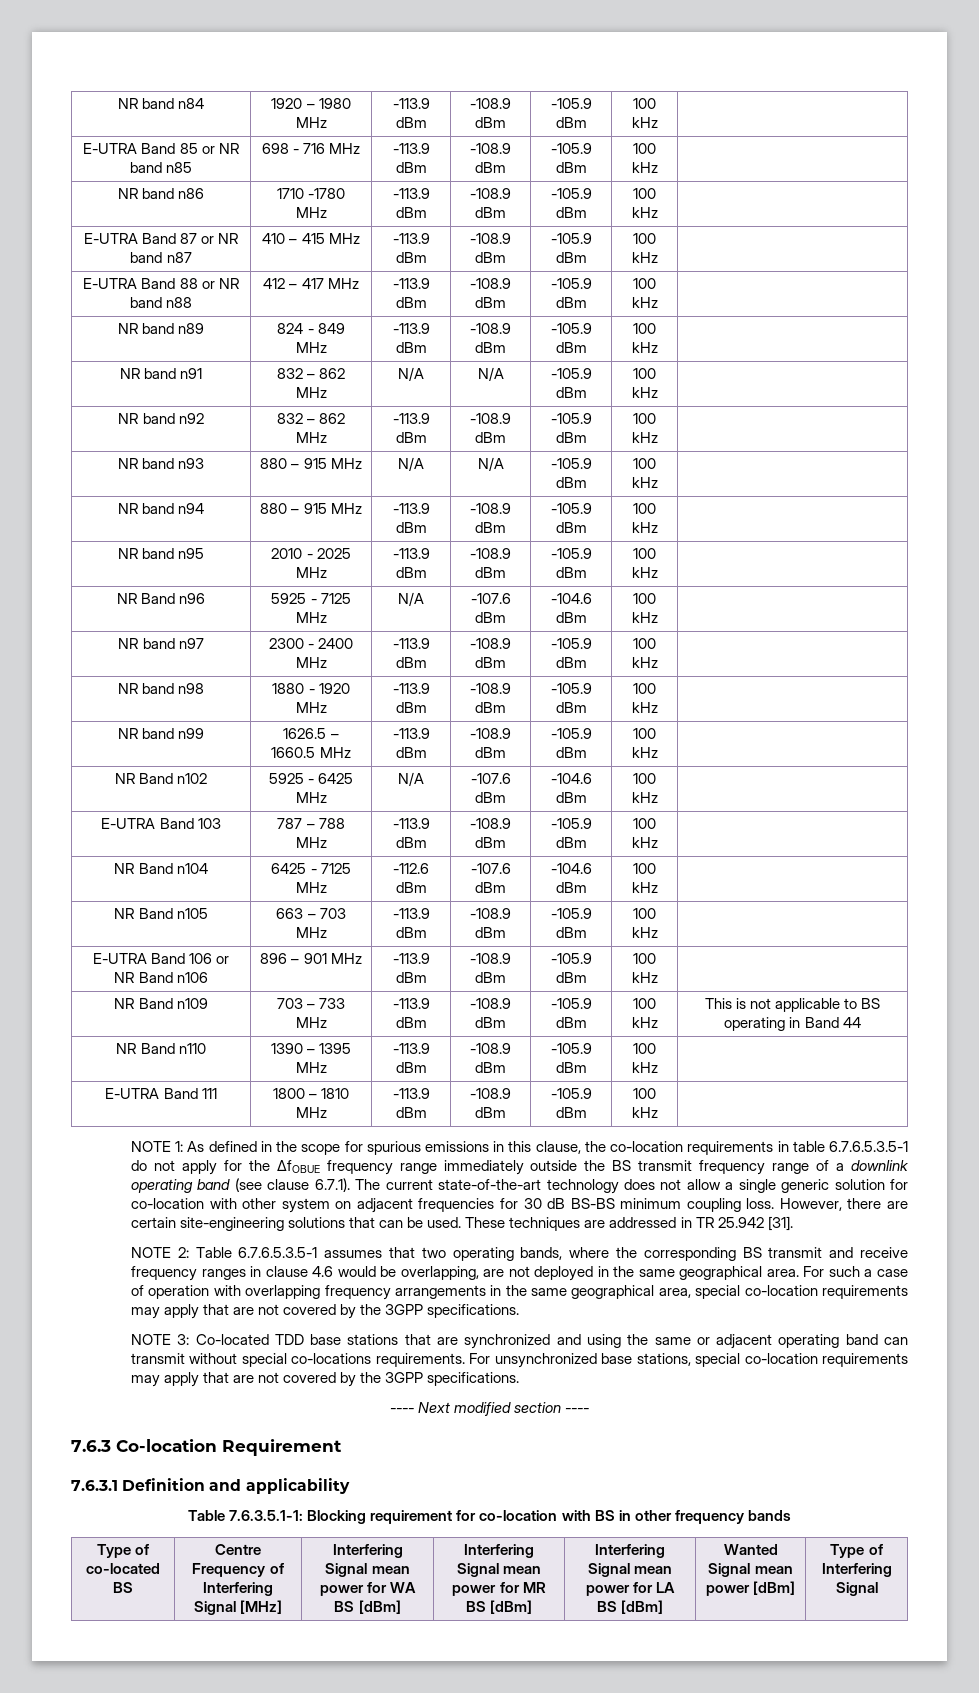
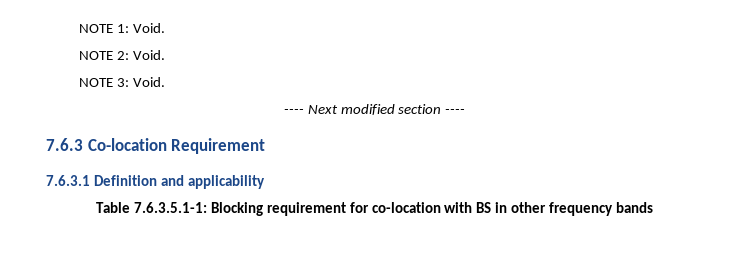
- NR band n84 | 1920 – 1980 MHz | -113.9 dBm | -108.9 dBm | -105.9 dBm | 100 kHz |
- E-UTRA Band 85 or NR band n85 | 698 - 716 MHz | -113.9 dBm | -108.9 dBm | -105.9 dBm | 100 kHz |
- NR band n86 | 1710 -1780 MHz | -113.9 dBm | -108.9 dBm | -105.9 dBm | 100 kHz |
- E-UTRA Band 87 or NR band n87 | 410 – 415 MHz | -113.9 dBm | -108.9 dBm | -105.9 dBm | 100 kHz |
- E-UTRA Band 88 or NR band n88 | 412 – 417 MHz | -113.9 dBm | -108.9 dBm | -105.9 dBm | 100 kHz |
- NR band n89 | 824 - 849 MHz | -113.9 dBm | -108.9 dBm | -105.9 dBm | 100 kHz |
- NR band n91 | 832 – 862 MHz | N/A | N/A | -105.9 dBm | 100 kHz |
- NR band n92 | 832 – 862 MHz | -113.9 dBm | -108.9 dBm | -105.9 dBm | 100 kHz |
- NR band n93 | 880 – 915 MHz | N/A | N/A | -105.9 dBm | 100 kHz |
- NR band n94 | 880 – 915 MHz | -113.9 dBm | -108.9 dBm | -105.9 dBm | 100 kHz |
- NR band n95 | 2010 - 2025 MHz | -113.9 dBm | -108.9 dBm | -105.9 dBm | 100 kHz |
- NR Band n96 | 5925 - 7125 MHz | N/A | -107.6 dBm | -104.6 dBm | 100 kHz |
- NR band n97 | 2300 - 2400 MHz | -113.9 dBm | -108.9 dBm | -105.9 dBm | 100 kHz |
- NR band n98 | 1880 - 1920 MHz | -113.9 dBm | -108.9 dBm | -105.9 dBm | 100 kHz |
- NR band n99 | 1626.5 – 1660.5 MHz | -113.9 dBm | -108.9 dBm | -105.9 dBm | 100 kHz |
- NR Band n102 | 5925 - 6425 MHz | N/A | -107.6 dBm | -104.6 dBm | 100 kHz |
- E-UTRA Band 103 | 787 – 788 MHz | -113.9 dBm | -108.9 dBm | -105.9 dBm | 100 kHz |
- NR Band n104 | 6425 - 7125 MHz | -112.6 dBm | -107.6 dBm | -104.6 dBm | 100 kHz |
- NR Band n105 | 663 – 703 MHz | -113.9 dBm | -108.9 dBm | -105.9 dBm | 100 kHz |
- E-UTRA Band 106 or NR Band n106 | 896 – 901 MHz | -113.9 dBm | -108.9 dBm | -105.9 dBm | 100 kHz |
- NR Band n109 | 703 – 733 MHz | -113.9 dBm | -108.9 dBm | -105.9 dBm | 100 kHz | This is not applicable to BS operating in Band 44
- NR Band n110 | 1390 – 1395 MHz | -113.9 dBm | -108.9 dBm | -105.9 dBm | 100 kHz |
- E-UTRA Band 111 | 1800 – 1810 MHz | -113.9 dBm | -108.9 dBm | -105.9 dBm | 100 kHz |
- NOTE 1: As defined in the scope for spurious emissions in this clause, the co-location requirements in table 6.7.6.5.3.5-1 do not apply for the ΔfOBUE frequency range immediately outside the BS transmit frequency range of a downlink operating band (see clause 6.7.1). The current state-of-the-art technology does not allow a single generic solution for co-location with other system on adjacent frequencies for 30 dB BS-BS minimum coupling loss. However, there are certain site-engineering solutions that can be used. These techniques are addressed in TR 25.942 [31].
- NOTE 2: Table 6.7.6.5.3.5-1 assumes that two operating bands, where the corresponding BS transmit and receive frequency ranges in clause 4.6 would be overlapping, are not deployed in the same geographical area. For such a case of operation with overlapping frequency arrangements in the same geographical area, special co-location requirements may apply that are not covered by the 3GPP specifications.
- NOTE 3: Co-located TDD base stations that are synchronized and using the same or adjacent operating band can transmit without special co-locations requirements. For unsynchronized base stations, special co-location requirements may apply that are not covered by the 3GPP specifications.
+ NOTE 1: Void.
+ NOTE 2: Void.
+ NOTE 3: Void.
- Type of co-located BS | Centre Frequency of Interfering Signal [MHz] | Interfering Signal mean power for WA BS [dBm] | Interfering Signal mean power for MR BS [dBm] | Interfering Signal mean power for LA BS [dBm] | Wanted Signal mean power [dBm] | Type of Interfering Signal

